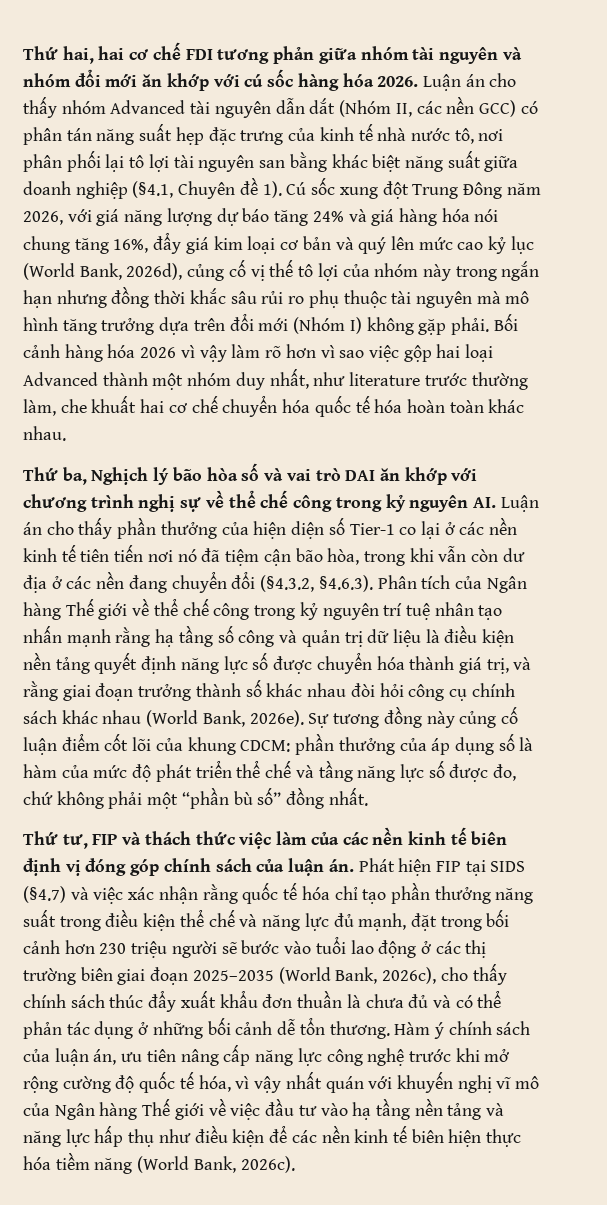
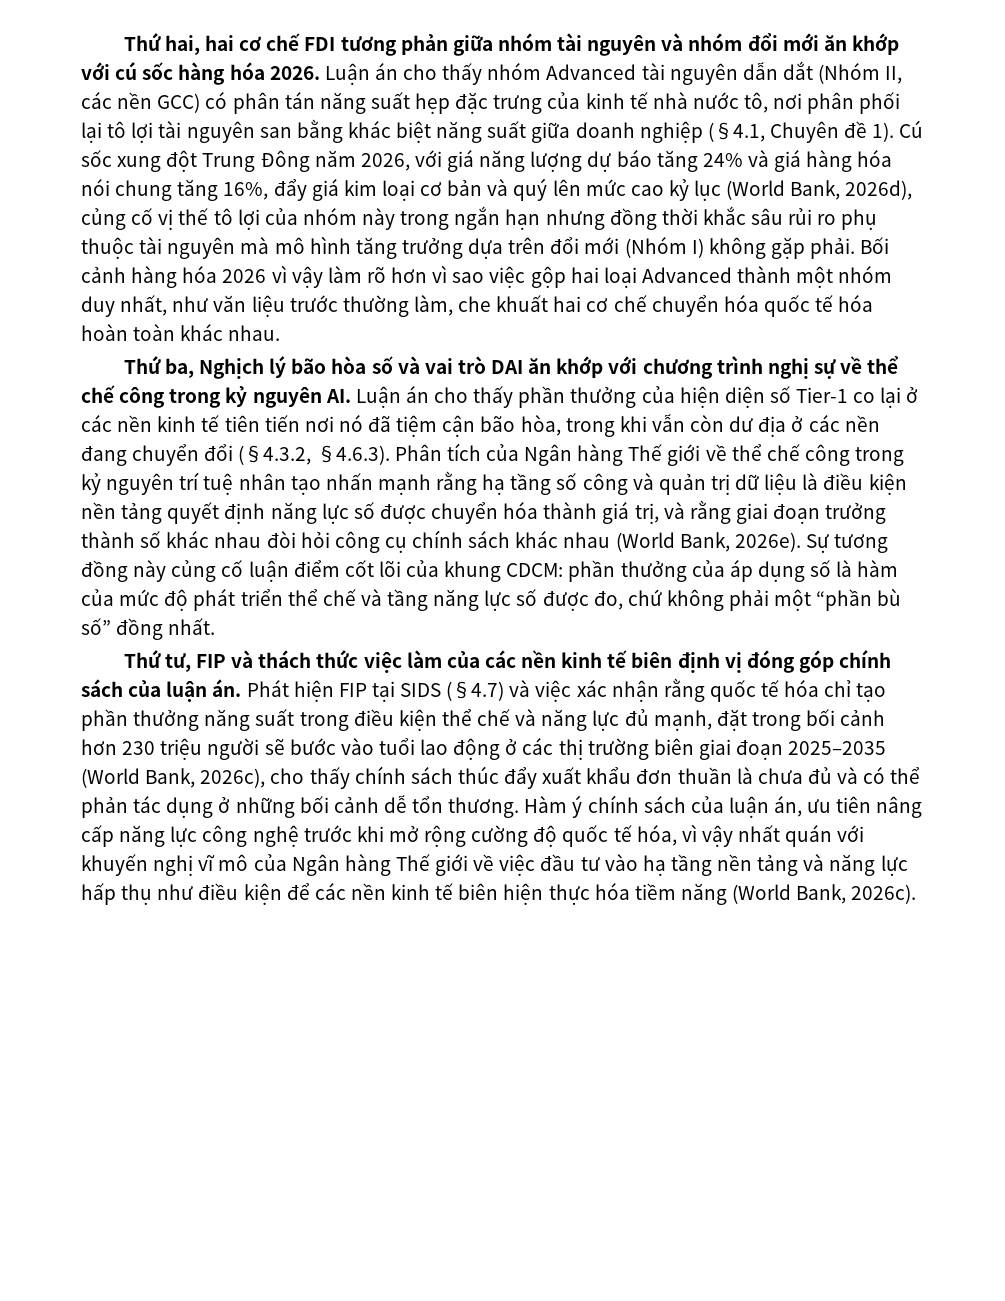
- Bối cảnh hàng hóa 2026 vì vậy làm rõ hơn vì sao việc gộp hai loại Advanced thành một nhóm duy nhất, như literature trước thường làm, che khuất hai cơ chế chuyển hóa quốc tế hóa hoàn toàn khác nhau.
+ Bối cảnh hàng hóa 2026 vì vậy làm rõ hơn vì sao việc gộp hai loại Advanced thành một nhóm duy nhất, như văn liệu trước thường làm, che khuất hai cơ chế chuyển hóa quốc tế hóa hoàn toàn khác nhau.

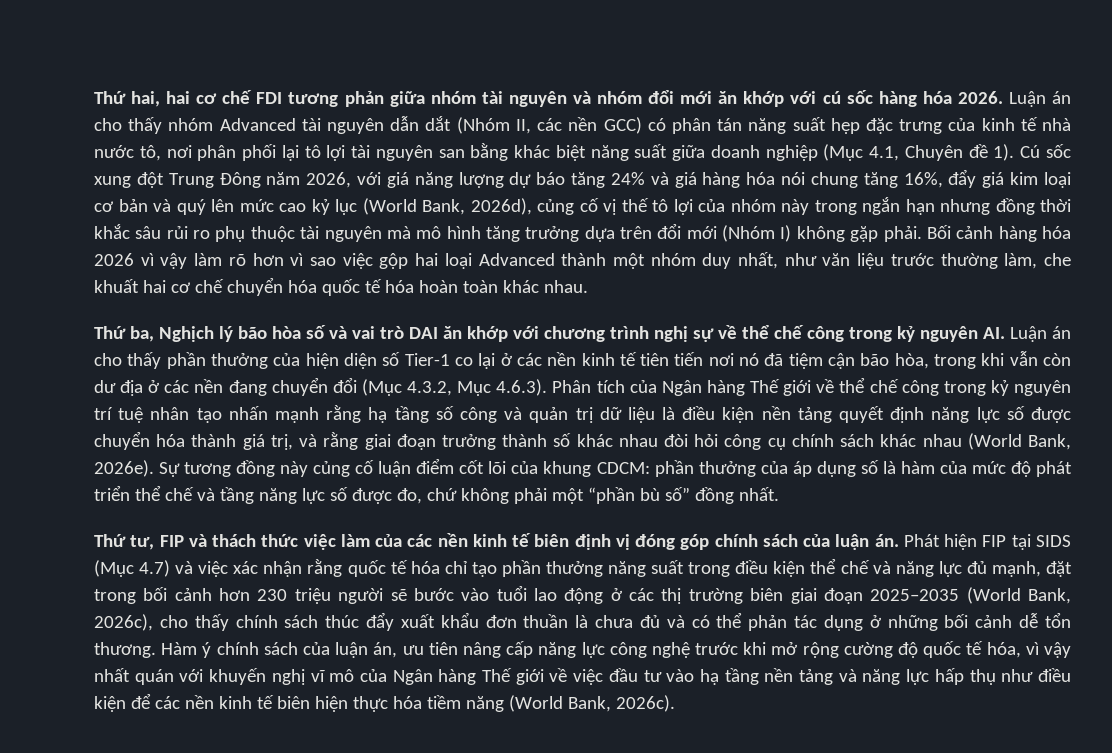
- Luận án cho thấy nhóm Advanced tài nguyên dẫn dắt (Nhóm II, các nền GCC) có phân tán năng suất hẹp đặc trưng của kinh tế nhà nước tô, nơi phân phối lại tô lợi tài nguyên san bằng khác biệt năng suất giữa doanh nghiệp (§4.1, Chuyên đề 1).
+ Luận án cho thấy nhóm Advanced tài nguyên dẫn dắt (Nhóm II, các nền GCC) có phân tán năng suất hẹp đặc trưng của kinh tế nhà nước tô, nơi phân phối lại tô lợi tài nguyên san bằng khác biệt năng suất giữa doanh nghiệp (Mục 4.1, Chuyên đề 1).
- Thứ ba, Nghịch lý bão hòa số và vai trò DAI ăn khớp với chương trình nghị sự về thể chế công trong kỷ nguyên AI. Luận án cho thấy phần thưởng của hiện diện số Tier-1 co lại ở các nền kinh tế tiên tiến nơi nó đã tiệm cận bão hòa, trong khi vẫn còn dư địa ở các nền đang chuyển đổi (§4.3.2, §4.6.3). Phân tích của Ngân hàng Thế giới về thể chế công trong kỷ nguyên trí tuệ nhân tạo nhấn mạnh rằng hạ tầng số công và quản trị dữ liệu là điều kiện nền tảng quyết định năng lực số được chuyển hóa thành giá trị, và rằng giai đoạn trưởng thành số khác nhau đòi hỏi công cụ chính sách khác nhau (World Bank, 2026e).
+ Thứ ba, Nghịch lý bão hòa số và vai trò DAI ăn khớp với chương trình nghị sự về thể chế công trong kỷ nguyên AI. Luận án cho thấy phần thưởng của hiện diện số Tier-1 co lại ở các nền kinh tế tiên tiến nơi nó đã tiệm cận bão hòa, trong khi vẫn còn dư địa ở các nền đang chuyển đổi (Mục 4.3.2, Mục 4.6.3). Phân tích của Ngân hàng Thế giới về thể chế công trong kỷ nguyên trí tuệ nhân tạo nhấn mạnh rằng hạ tầng số công và quản trị dữ liệu là điều kiện nền tảng quyết định năng lực số được chuyển hóa thành giá trị, và rằng giai đoạn trưởng thành số khác nhau đòi hỏi công cụ chính sách khác nhau (World Bank, 2026e).
- Phát hiện FIP tại SIDS (§4.7) và việc xác nhận rằng quốc tế hóa chỉ tạo phần thưởng năng suất trong điều kiện thể chế và năng lực đủ mạnh, đặt trong bối cảnh hơn 230 triệu người sẽ bước vào tuổi lao động ở các thị trường biên giai đoạn 2025–2035 (World Bank, 2026c), cho thấy chính sách thúc đẩy xuất khẩu đơn thuần là chưa đủ và có thể phản tác dụng ở những bối cảnh dễ tổn thương.
+ Phát hiện FIP tại SIDS (Mục 4.7) và việc xác nhận rằng quốc tế hóa chỉ tạo phần thưởng năng suất trong điều kiện thể chế và năng lực đủ mạnh, đặt trong bối cảnh hơn 230 triệu người sẽ bước vào tuổi lao động ở các thị trường biên giai đoạn 2025–2035 (World Bank, 2026c), cho thấy chính sách thúc đẩy xuất khẩu đơn thuần là chưa đủ và có thể phản tác dụng ở những bối cảnh dễ tổn thương.

